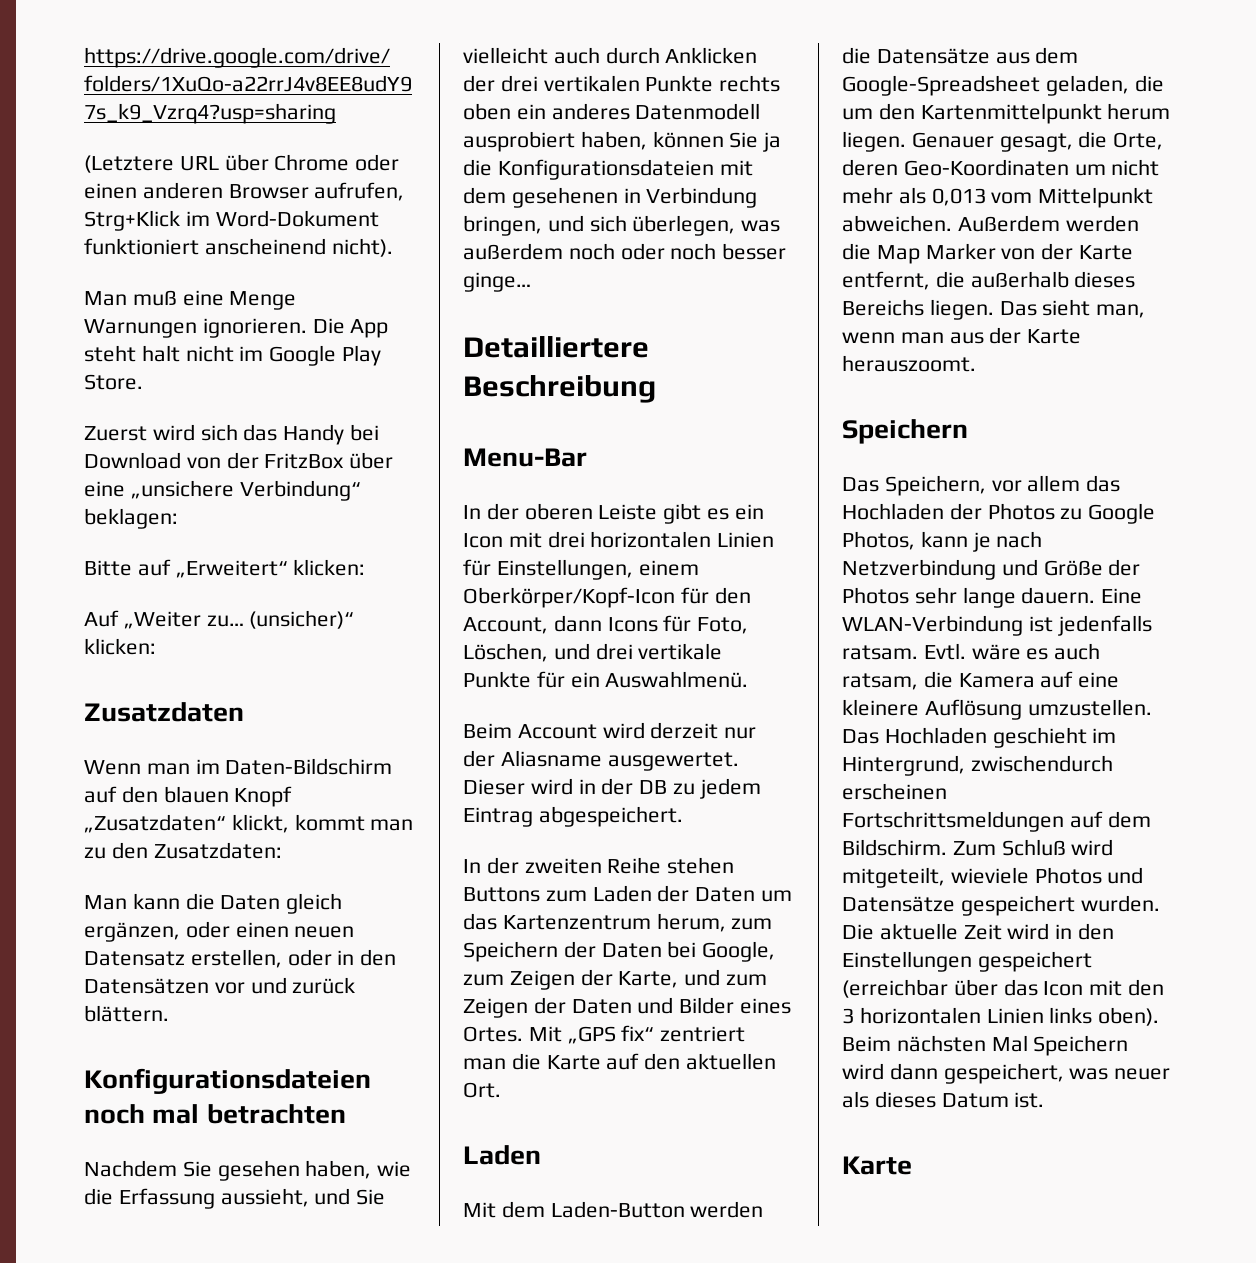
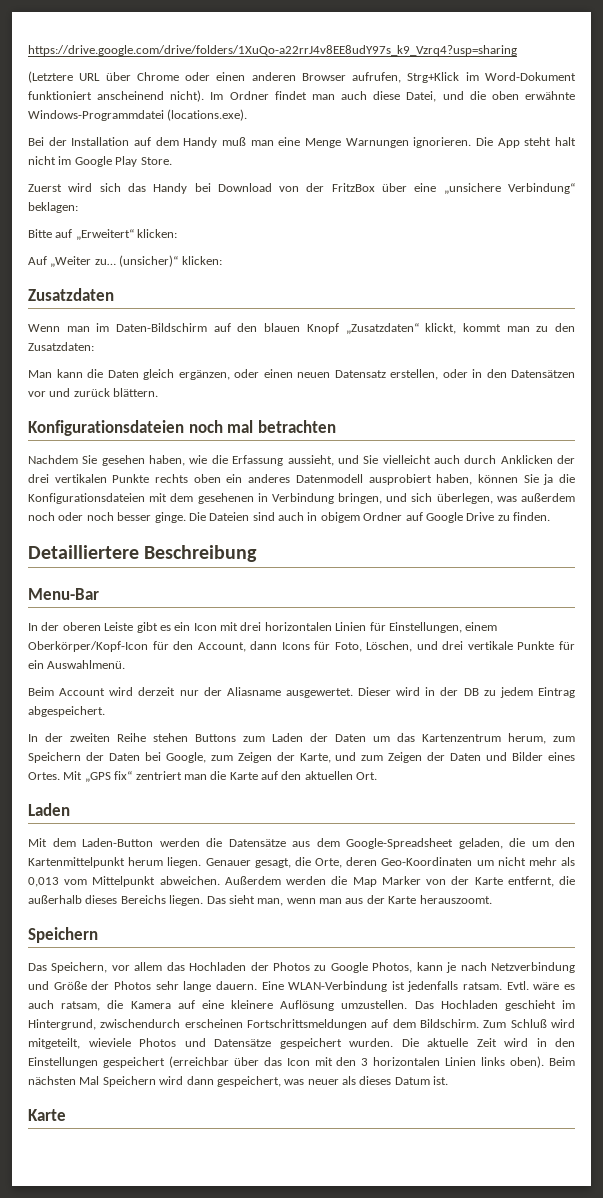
- (Letztere URL über Chrome oder einen anderen Browser aufrufen, Strg+Klick im Word-Dokument funktioniert anscheinend nicht).
- Man muß eine Menge Warnungen ignorieren.
+ (Letztere URL über Chrome oder einen anderen Browser aufrufen, Strg+Klick im Word-Dokument funktioniert anscheinend nicht). Im Ordner findet man auch diese Datei, und die oben erwähnte Windows-Programmdatei (locations.exe).
+ Bei der Installation auf dem Handy muß man eine Menge Warnungen ignorieren.
- Nachdem Sie gesehen haben, wie die Erfassung aussieht, und Sie vielleicht auch durch Anklicken der drei vertikalen Punkte rechts oben ein anderes Datenmodell ausprobiert haben, können Sie ja die Konfigurationsdateien mit dem gesehenen in Verbindung bringen, und sich überlegen, was außerdem noch oder noch besser ginge…
+ Nachdem Sie gesehen haben, wie die Erfassung aussieht, und Sie vielleicht auch durch Anklicken der drei vertikalen Punkte rechts oben ein anderes Datenmodell ausprobiert haben, können Sie ja die Konfigurationsdateien mit dem gesehenen in Verbindung bringen, und sich überlegen, was außerdem noch oder noch besser ginge. Die Dateien sind auch in obigem Ordner auf Google Drive zu finden.

